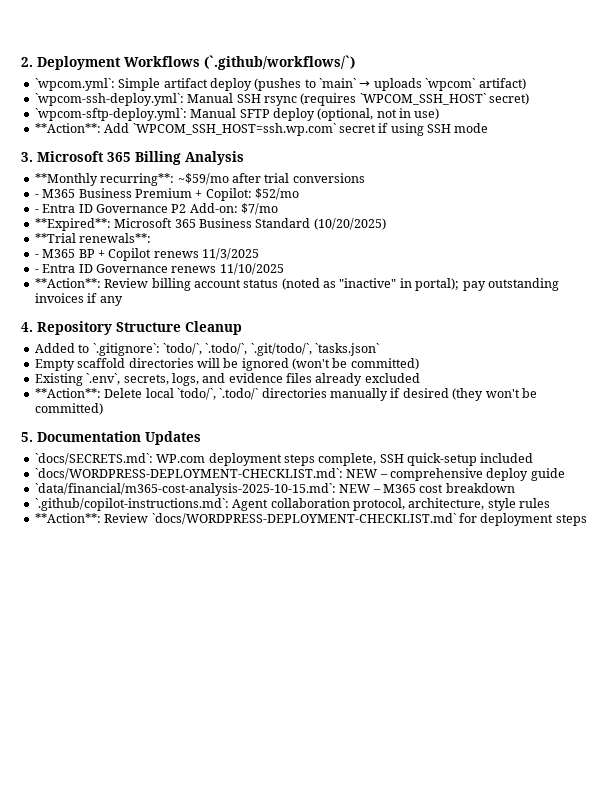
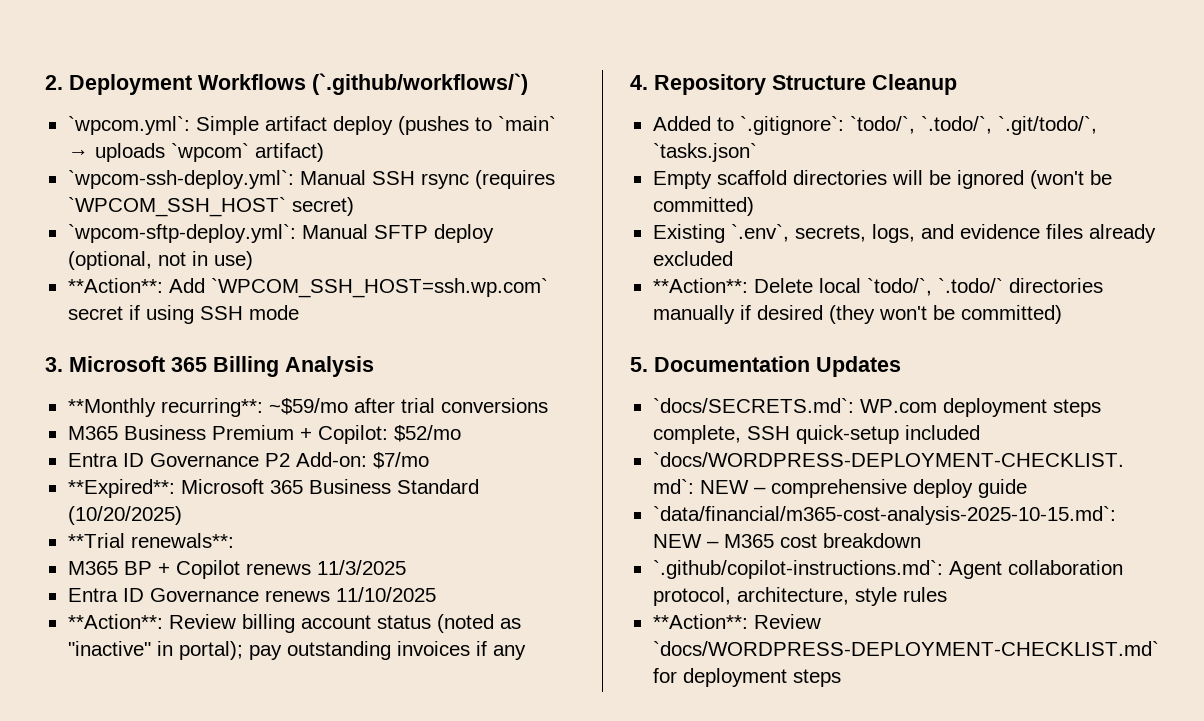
- - M365 Business Premium + Copilot: $52/mo
+ M365 Business Premium + Copilot: $52/mo
- - Entra ID Governance P2 Add-on: $7/mo
+ Entra ID Governance P2 Add-on: $7/mo
- - M365 BP + Copilot renews 11/3/2025
+ M365 BP + Copilot renews 11/3/2025
- - Entra ID Governance renews 11/10/2025
+ Entra ID Governance renews 11/10/2025

